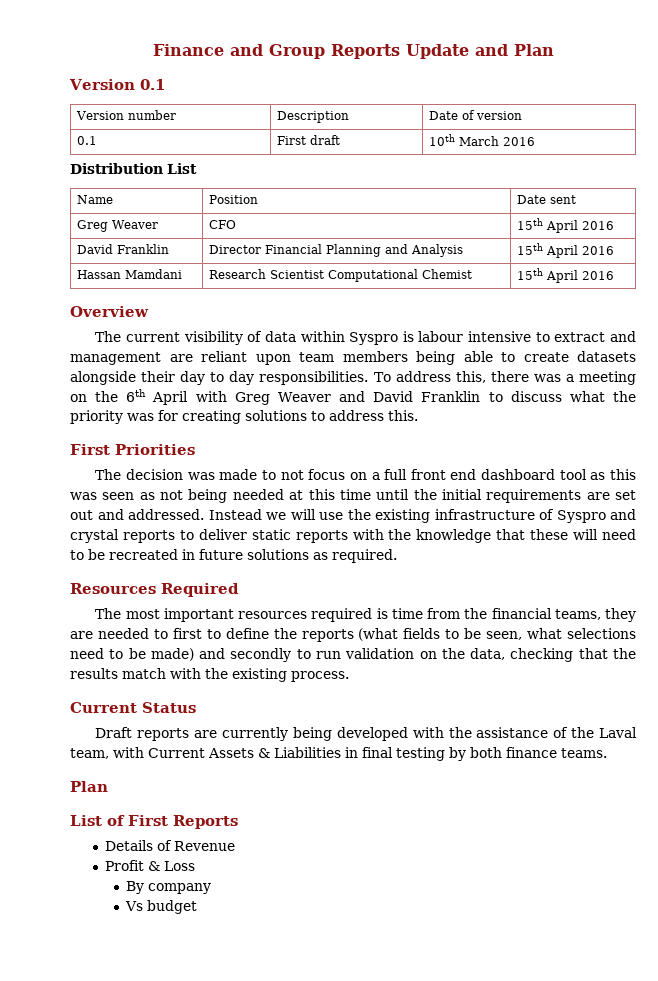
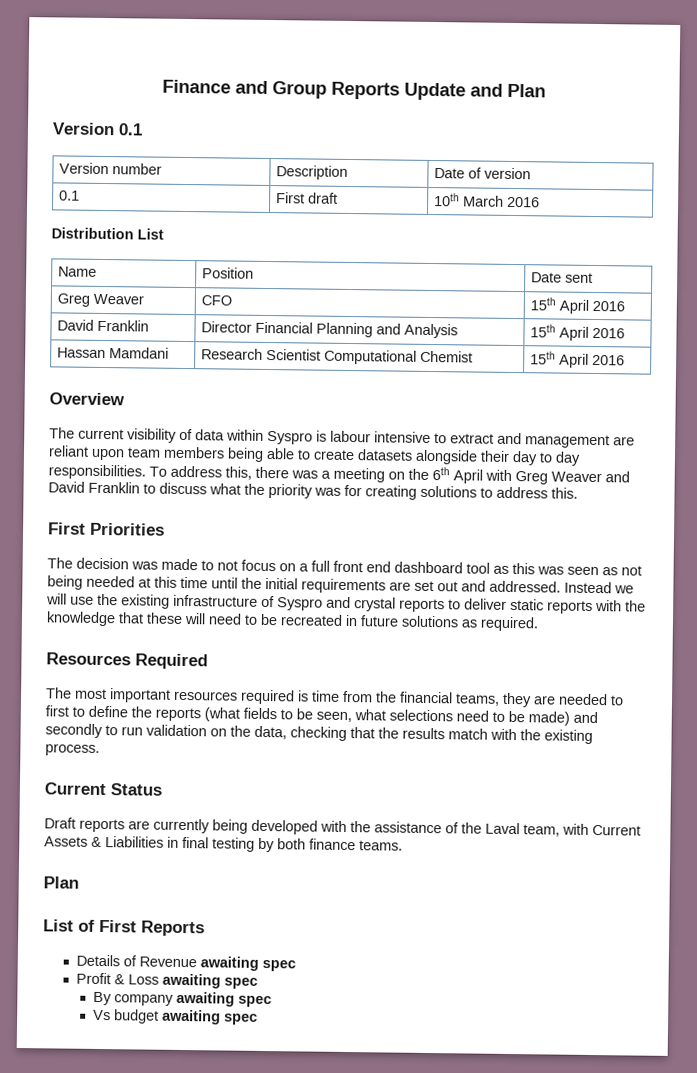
- Details of Revenue
+ Details of Revenue awaiting spec
- Profit & Loss
+ Profit & Loss awaiting spec
- By company
+ By company awaiting spec
- Vs budget
+ Vs budget awaiting spec

